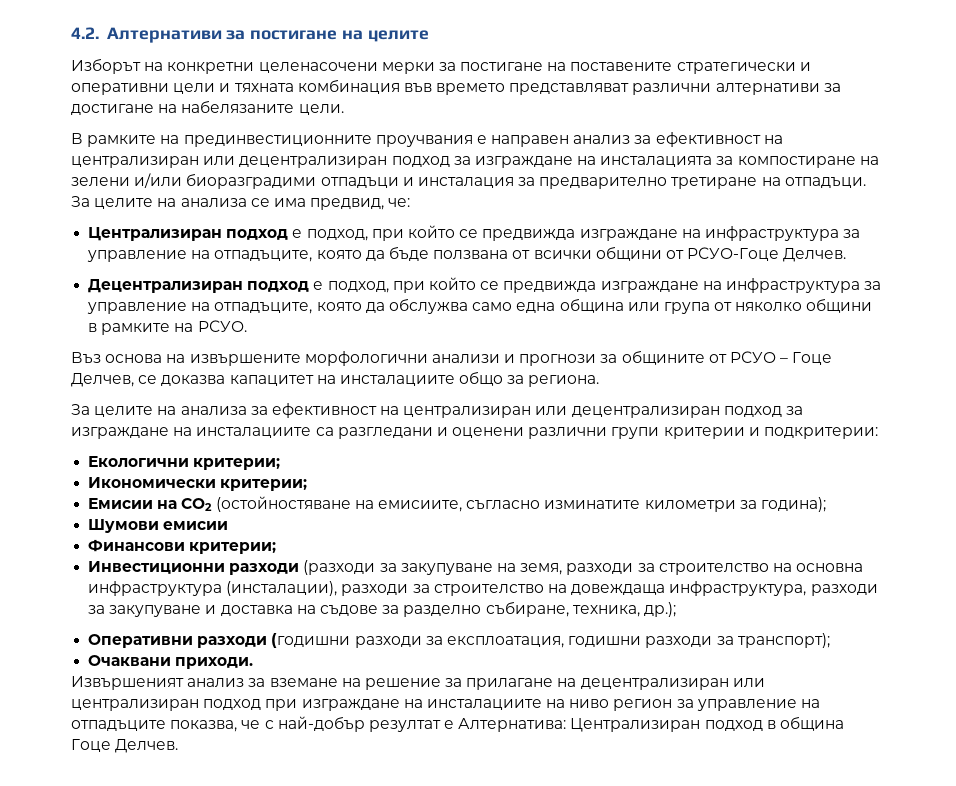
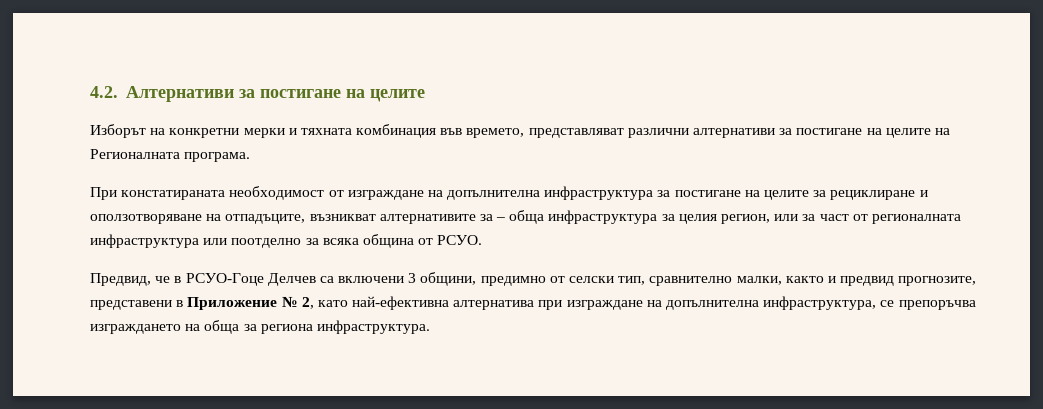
- Изборът на конкретни целенасочени мерки за постигане на поставените стратегически и оперативни цели и тяхната комбинация във времето представляват различни алтернативи за достигане на набелязаните цели.
- В рамките на прединвестиционните проучвания е направен анализ за ефективност на централизиран или децентрализиран подход за изграждане на инсталацията за компостиране на зелени и/или биоразградими отпадъци и инсталация за предварително третиране на отпадъци. За целите на анализа се има предвид, че:
- Централизиран подход е подход, при който се предвижда изграждане на инфраструктура за управление на отпадъците, която да бъде ползвана от всички общини от РСУО-Гоце Делчев.
- Децентрализиран подход е подход, при който се предвижда изграждане на инфраструктура за управление на отпадъците, която да обслужва само една община или група от няколко общини в рамките на РСУО.
- Въз основа на извършените морфологични анализи и прогнози за общините от РСУО – Гоце Делчев, се доказва капацитет на инсталациите общо за региона.
- За целите на анализа за ефективност на централизиран или децентрализиран подход за изграждане на инсталациите са разгледани и оценени различни групи критерии и подкритерии:
- Екологични критерии;
- Икономически критерии;
- Емисии на CO2 (остойностяване на емисиите, съгласно изминатите километри за година);
- Шумови емисии
- Финансови критерии;
- Инвестиционни разходи (разходи за закупуване на земя, разходи за строителство на основна инфраструктура (инсталации), разходи за строителство на довеждаща инфраструктура, разходи за закупуване и доставка на съдове за разделно събиране, техника, др.);
- Оперативни разходи (годишни разходи за експлоатация, годишни разходи за транспорт);
- Очаквани приходи.
- Извършеният анализ за вземане на решение за прилагане на децентрализиран или централизиран подход при изграждане на инсталациите на ниво регион за управление на отпадъците показва, че с най-добър резултат е Алтернатива: Централизиран подход в община Гоце Делчев.
+ Изборът на конкретни мерки и тяхната комбинация във времето, представляват различни алтернативи за постигане на целите на Регионалната програма.
+ При констатираната необходимост от изграждане на допълнителна инфраструктура за постигане на целите за рециклиране и оползотворяване на отпадъците, възникват алтернативите за – обща инфраструктура за целия регион, или за част от регионалната инфраструктура или поотделно за всяка община от РСУО.
+ Предвид, че в РСУО-Гоце Делчев са включени 3 общини, предимно от селски тип, сравнително малки, както и предвид прогнозите, представени в Приложение № 2, като най-ефективна алтернатива при изграждане на допълнителна инфраструктура, се препоръчва изграждането на обща за региона инфраструктура.

